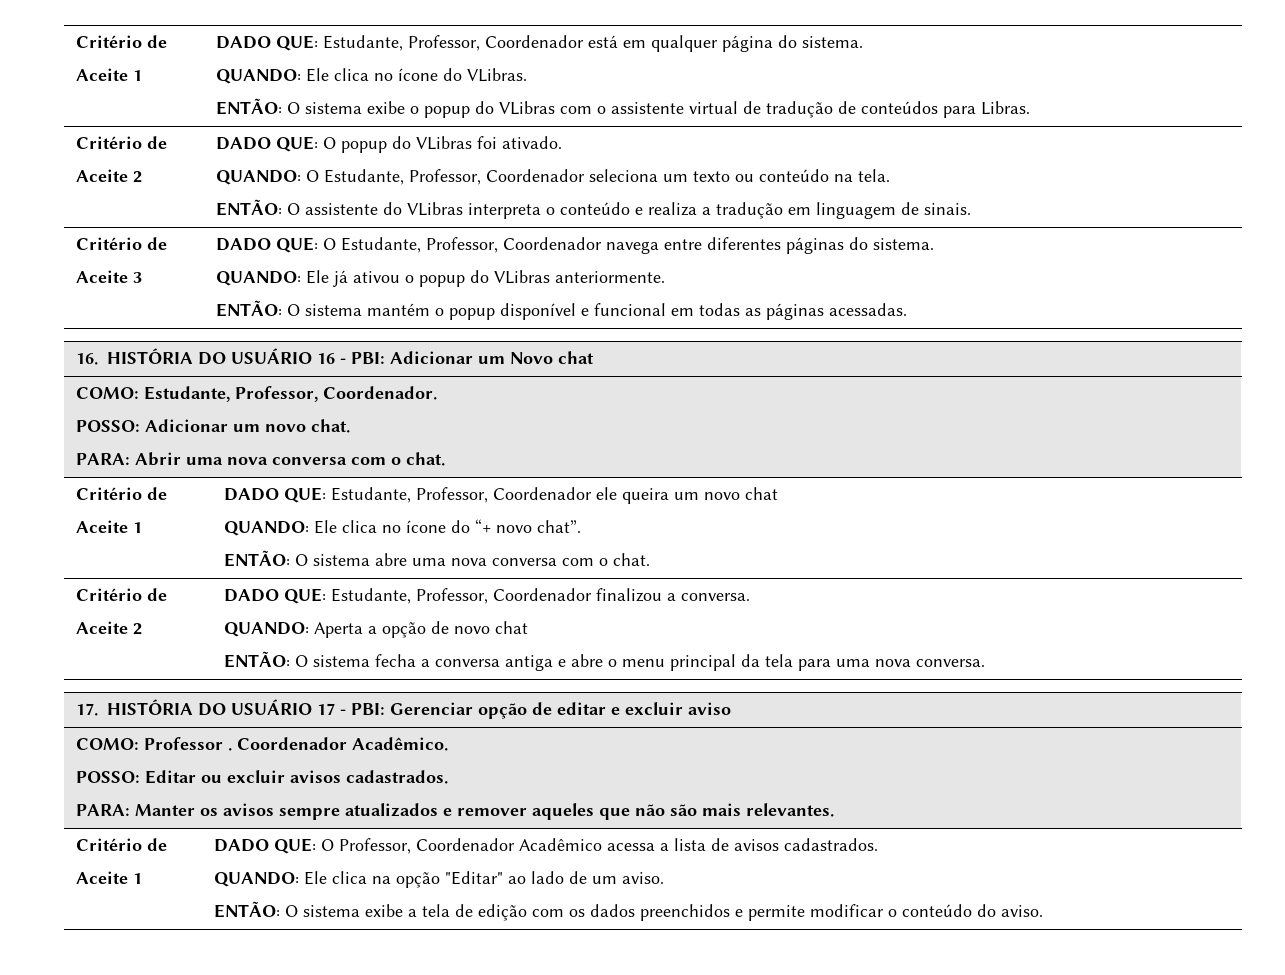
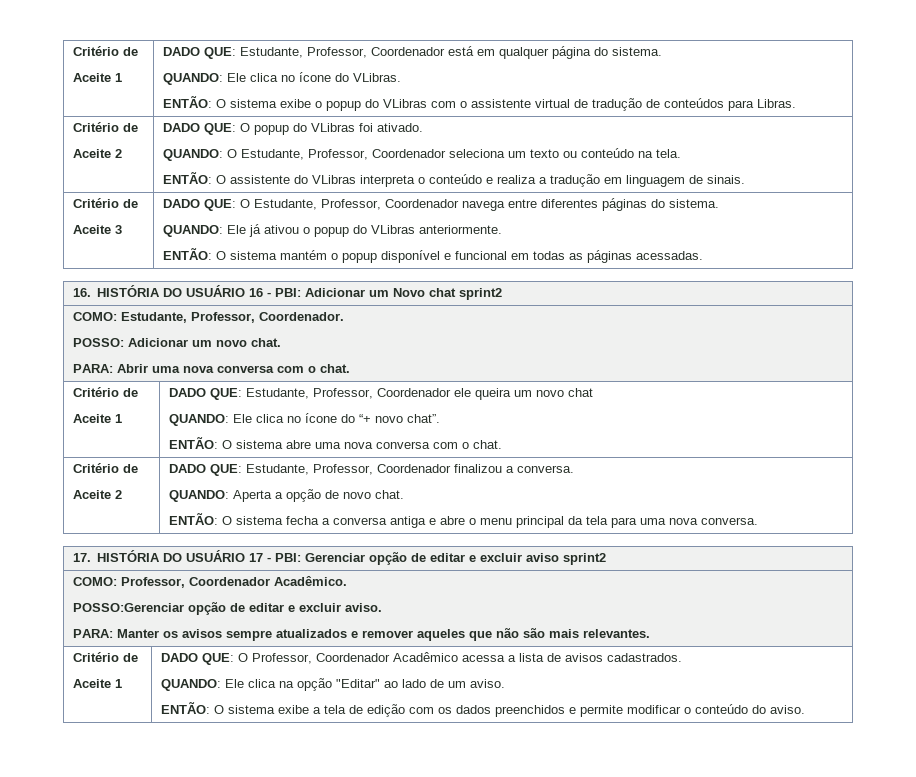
- 16. HISTÓRIA DO USUÁRIO 16 - PBI: Adicionar um Novo chat
+ 16. HISTÓRIA DO USUÁRIO 16 - PBI: Adicionar um Novo chat sprint2
  COMO: Estudante, Professor, Coordenador.
  POSSO: Adicionar um novo chat.
  PARA: Abrir uma nova conversa com o chat.
  Critério de
  Aceite 1 | DADO QUE: Estudante, Professor, Coordenador ele queira um novo chat
  QUANDO: Ele clica no ícone do “+ novo chat”.
  ENTÃO: O sistema abre uma nova conversa com o chat.
  Critério de
  Aceite 2 | DADO QUE: Estudante, Professor, Coordenador finalizou a conversa.
- QUANDO: Aperta a opção de novo chat
+ QUANDO: Aperta a opção de novo chat.
- 17. HISTÓRIA DO USUÁRIO 17 - PBI: Gerenciar opção de editar e excluir aviso
- COMO: Professor . Coordenador Acadêmico.
- POSSO: Editar ou excluir avisos cadastrados.
+ 17. HISTÓRIA DO USUÁRIO 17 - PBI: Gerenciar opção de editar e excluir aviso sprint2
+ COMO: Professor, Coordenador Acadêmico.
+ POSSO:Gerenciar opção de editar e excluir aviso.

